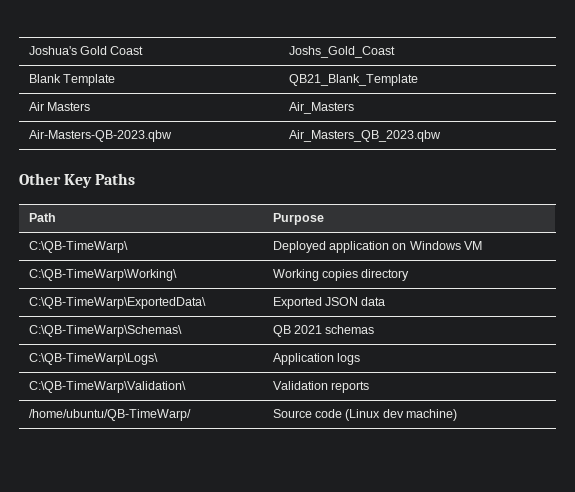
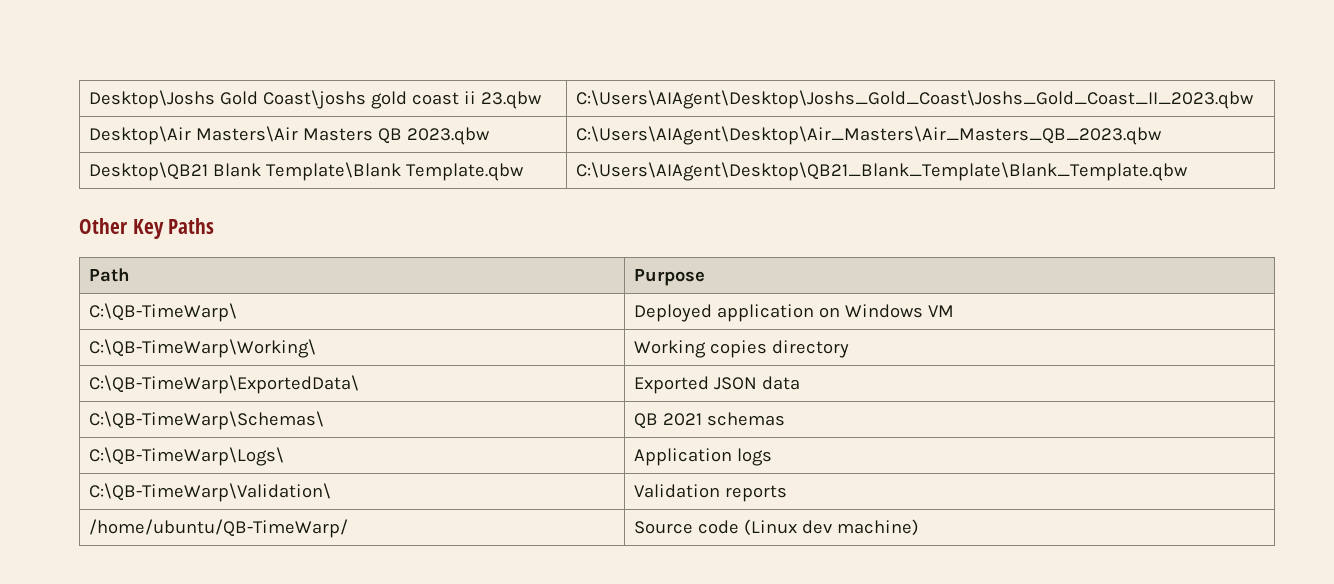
- Joshua's Gold Coast | Joshs_Gold_Coast
- Blank Template | QB21_Blank_Template
- Air Masters | Air_Masters
- Air-Masters-QB-2023.qbw | Air_Masters_QB_2023.qbw
+ Desktop\Joshs Gold Coast\joshs gold coast ii 23.qbw | C:\Users\AIAgent\Desktop\Joshs_Gold_Coast\Joshs_Gold_Coast_II_2023.qbw
+ Desktop\Air Masters\Air Masters QB 2023.qbw | C:\Users\AIAgent\Desktop\Air_Masters\Air_Masters_QB_2023.qbw
+ Desktop\QB21 Blank Template\Blank Template.qbw | C:\Users\AIAgent\Desktop\QB21_Blank_Template\Blank_Template.qbw

